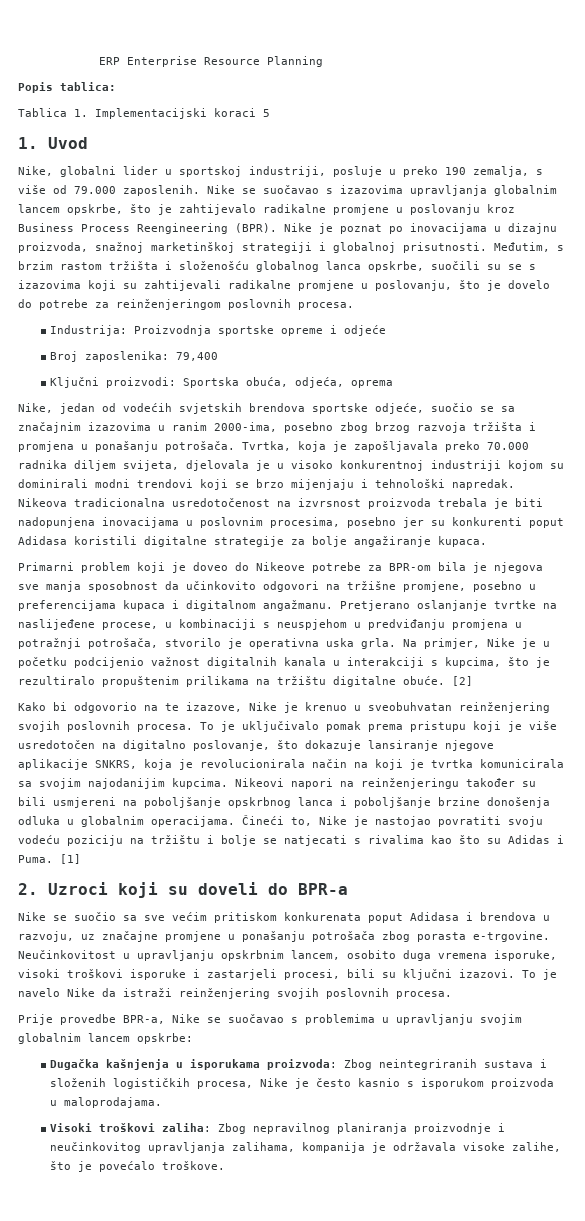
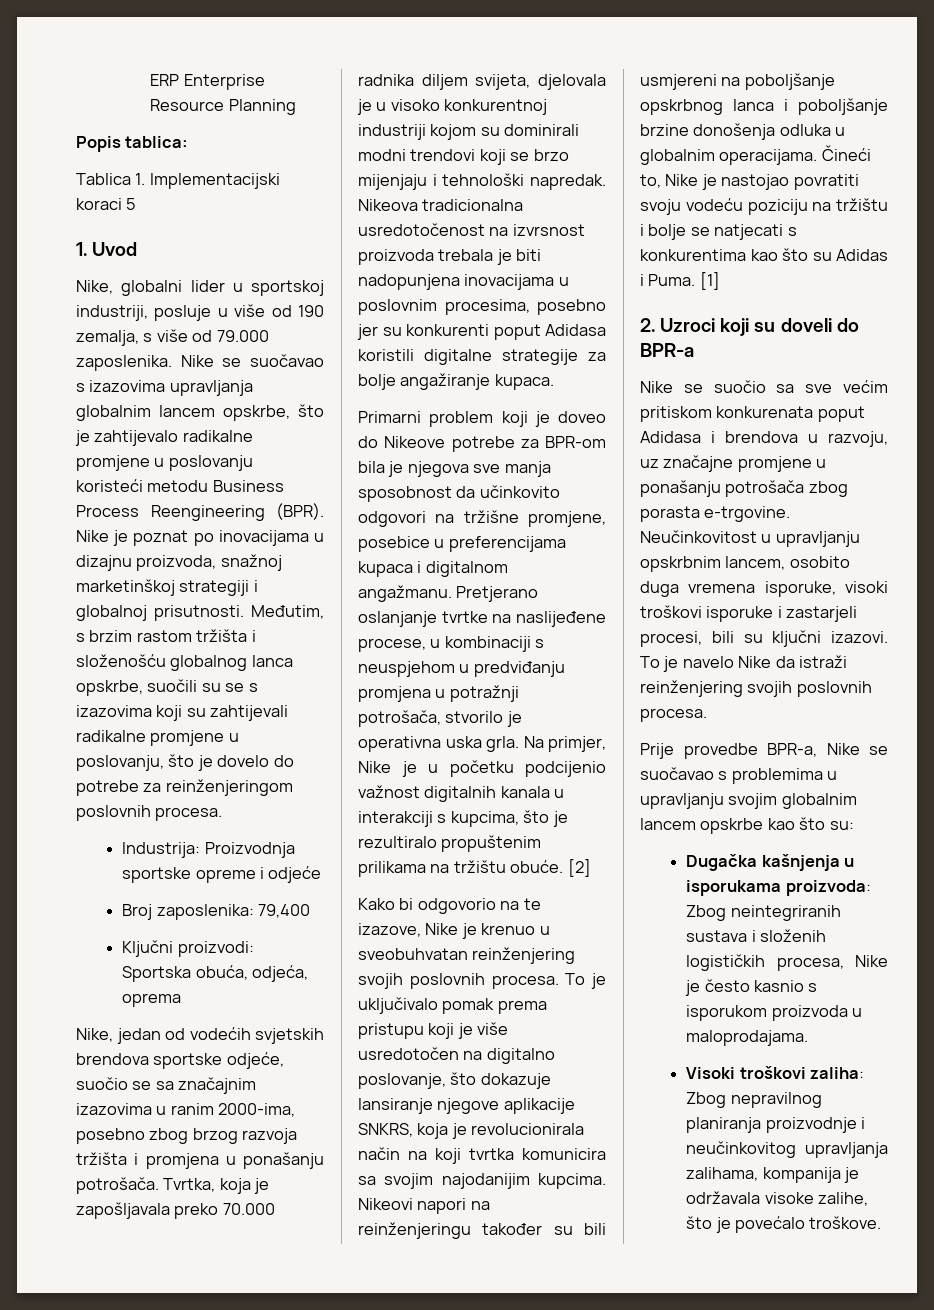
- Nike, globalni lider u sportskoj industriji, posluje u preko 190 zemalja, s više od 79.000 zaposlenih.
+ Nike, globalni lider u sportskoj industriji, posluje u više od 190 zemalja, s više od 79.000 zaposlenika.
- Nike se suočavao s izazovima upravljanja globalnim lancem opskrbe, što je zahtijevalo radikalne promjene u poslovanju kroz Business Process Reengineering (BPR).
+ Nike se suočavao s izazovima upravljanja globalnim lancem opskrbe, što je zahtijevalo radikalne promjene u poslovanju koristeći metodu Business Process Reengineering (BPR).
- Primarni problem koji je doveo do Nikeove potrebe za BPR-om bila je njegova sve manja sposobnost da učinkovito odgovori na tržišne promjene, posebno u preferencijama kupaca i digitalnom angažmanu.
+ Primarni problem koji je doveo do Nikeove potrebe za BPR-om bila je njegova sve manja sposobnost da učinkovito odgovori na tržišne promjene, posebice u preferencijama kupaca i digitalnom angažmanu.
- Na primjer, Nike je u početku podcijenio važnost digitalnih kanala u interakciji s kupcima, što je rezultiralo propuštenim prilikama na tržištu digitalne obuće.
+ Na primjer, Nike je u početku podcijenio važnost digitalnih kanala u interakciji s kupcima, što je rezultiralo propuštenim prilikama na tržištu obuće.
- To je uključivalo pomak prema pristupu koji je više usredotočen na digitalno poslovanje, što dokazuje lansiranje njegove aplikacije SNKRS, koja je revolucionirala način na koji je tvrtka komunicirala sa svojim najodanijim kupcima.
+ To je uključivalo pomak prema pristupu koji je više usredotočen na digitalno poslovanje, što dokazuje lansiranje njegove aplikacije SNKRS, koja je revolucionirala način na koji tvrtka komunicira sa svojim najodanijim kupcima.
- Čineći to, Nike je nastojao povratiti svoju vodeću poziciju na tržištu i bolje se natjecati s rivalima kao što su Adidas i Puma.
+ Čineći to, Nike je nastojao povratiti svoju vodeću poziciju na tržištu i bolje se natjecati s konkurentima kao što su Adidas i Puma.
- Prije provedbe BPR-a, Nike se suočavao s problemima u upravljanju svojim globalnim lancem opskrbe:
+ Prije provedbe BPR-a, Nike se suočavao s problemima u upravljanju svojim globalnim lancem opskrbe kao što su:

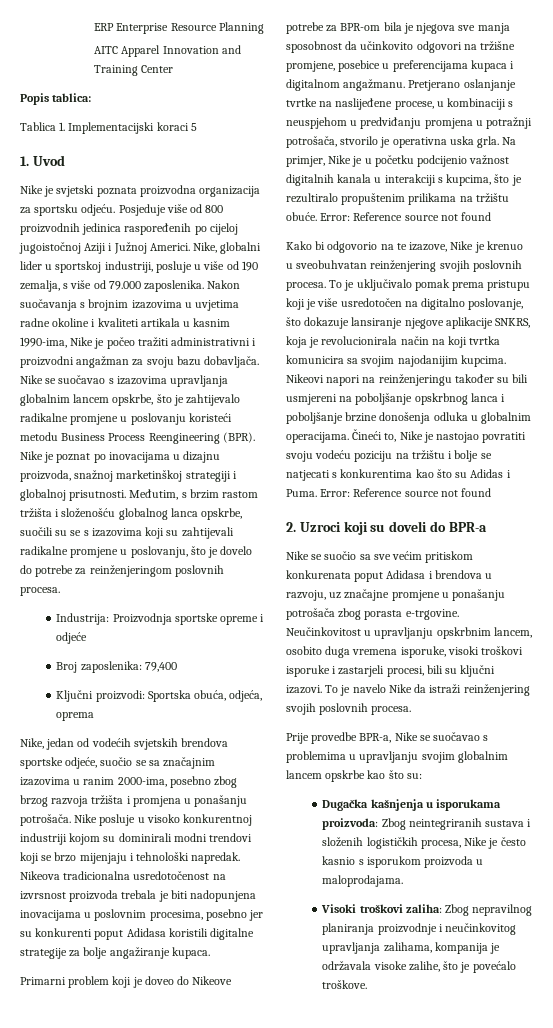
+ AITC Apparel Innovation and Training Center
+ Nike je svjetski poznata proizvodna organizacija za sportsku odjeću. Posjeduje više od 800 proizvodnih jedinica raspoređenih po cijeloj jugoistočnoj Aziji i Južnoj Americi.
+ Nakon suočavanja s brojnim izazovima u uvjetima radne okoline i kvaliteti artikala u kasnim 1990-ima, Nike je počeo tražiti administrativni i proizvodni angažman za svoju bazu dobavljača.
- Tvrtka, koja je zapošljavala preko 70.000 radnika diljem svijeta, djelovala je u visoko konkurentnoj industriji kojom su dominirali modni trendovi koji se brzo mijenjaju i tehnološki napredak.
+ Nike posluje u visoko konkurentnoj industriji kojom su dominirali modni trendovi koji se brzo mijenjaju i tehnološki napredak.
- Na primjer, Nike je u početku podcijenio važnost digitalnih kanala u interakciji s kupcima, što je rezultiralo propuštenim prilikama na tržištu obuće. [2]
+ Na primjer, Nike je u početku podcijenio važnost digitalnih kanala u interakciji s kupcima, što je rezultiralo propuštenim prilikama na tržištu obuće. Error: Reference source not found
- Čineći to, Nike je nastojao povratiti svoju vodeću poziciju na tržištu i bolje se natjecati s konkurentima kao što su Adidas i Puma. [1]
+ Čineći to, Nike je nastojao povratiti svoju vodeću poziciju na tržištu i bolje se natjecati s konkurentima kao što su Adidas i Puma. Error: Reference source not found

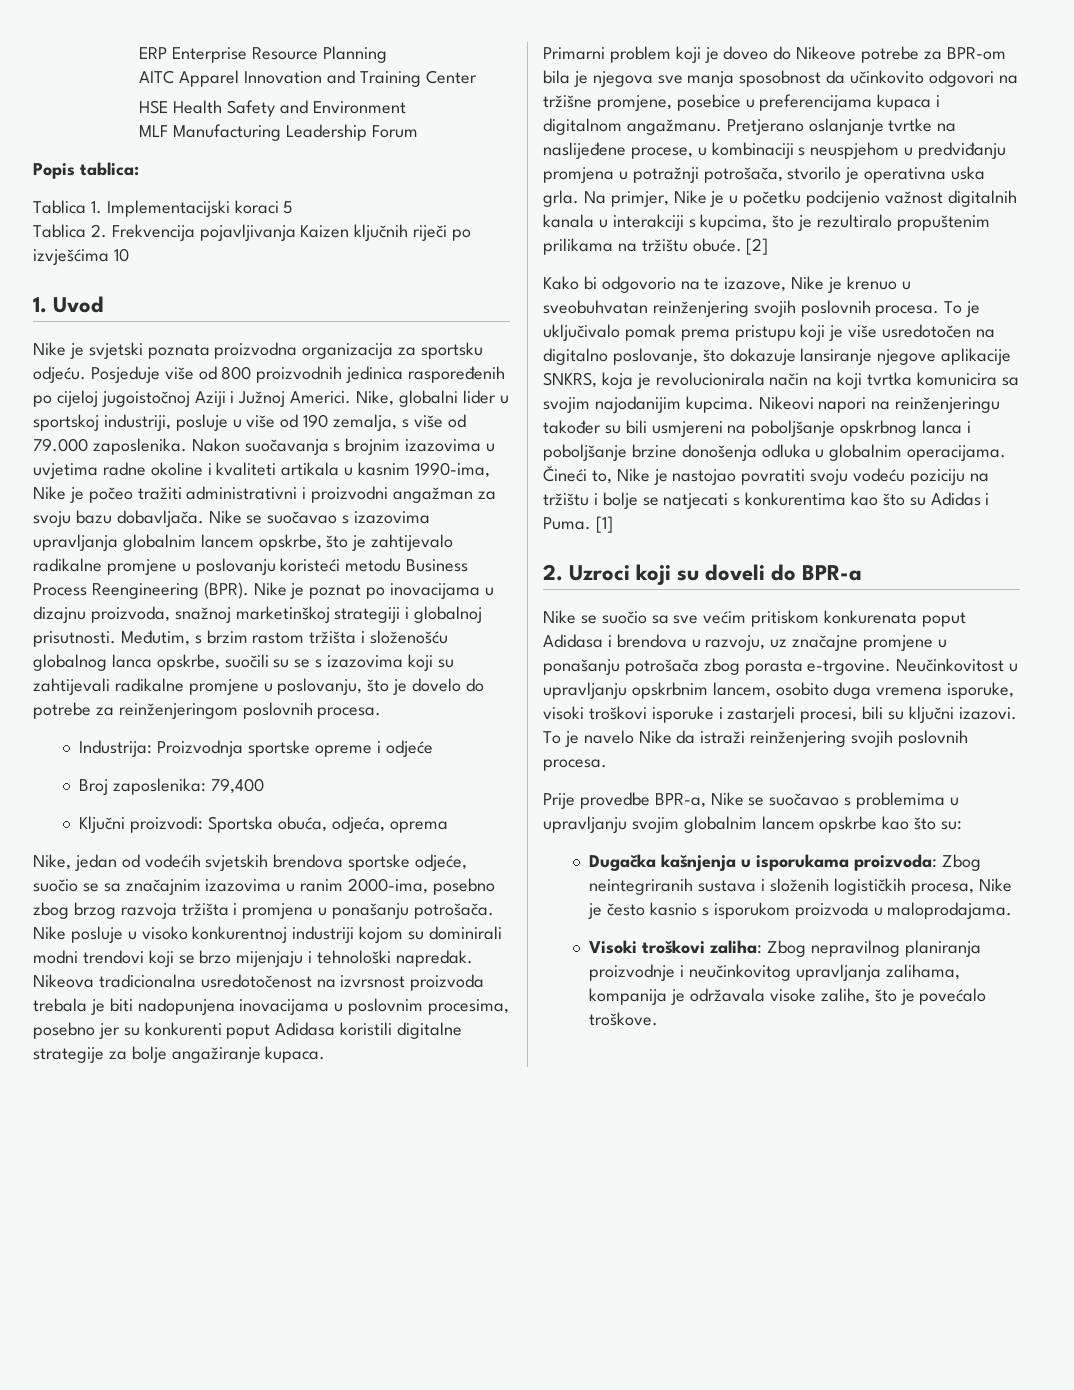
+ HSE Health Safety and Environment
+ MLF Manufacturing Leadership Forum
+ Tablica 2. Frekvencija pojavljivanja Kaizen ključnih riječi po izvješćima 10
- Na primjer, Nike je u početku podcijenio važnost digitalnih kanala u interakciji s kupcima, što je rezultiralo propuštenim prilikama na tržištu obuće. Error: Reference source not found
+ Na primjer, Nike je u početku podcijenio važnost digitalnih kanala u interakciji s kupcima, što je rezultiralo propuštenim prilikama na tržištu obuće. [2]
- Čineći to, Nike je nastojao povratiti svoju vodeću poziciju na tržištu i bolje se natjecati s konkurentima kao što su Adidas i Puma. Error: Reference source not found
+ Čineći to, Nike je nastojao povratiti svoju vodeću poziciju na tržištu i bolje se natjecati s konkurentima kao što su Adidas i Puma. [1]

